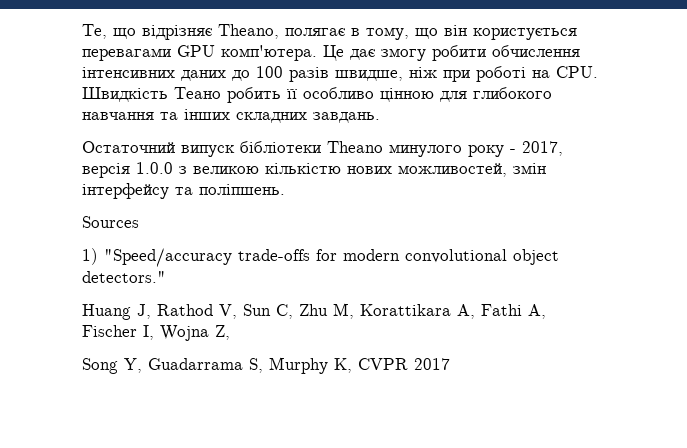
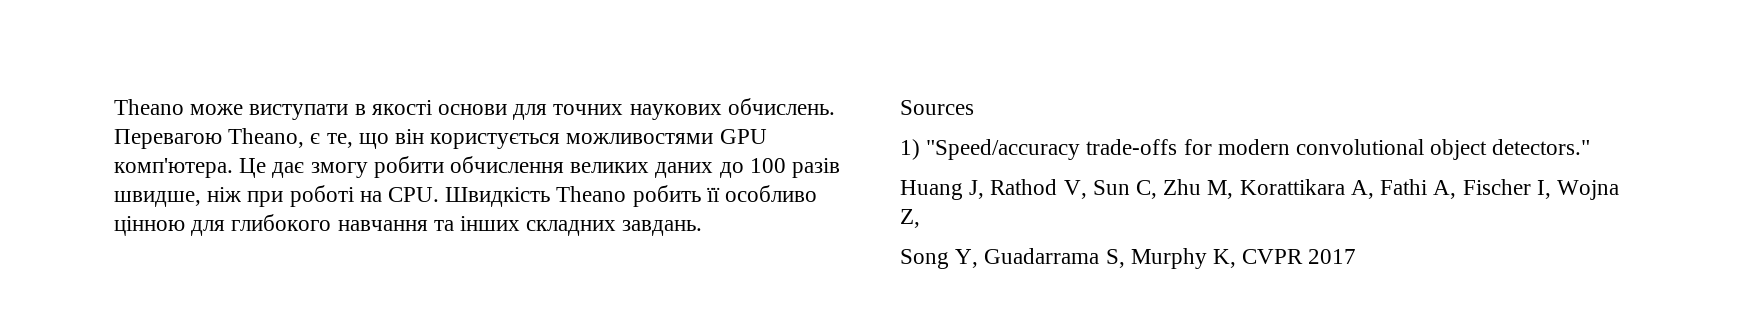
- Те, що відрізняє Theano, полягає в тому, що він користується перевагами GPU комп'ютера.
+ Theano може виступати в якості основи для точних наукових обчислень. Перевагою Theano, є те, що він користується можливостями GPU комп'ютера.
- Це дає змогу робити обчислення інтенсивних даних до 100 разів швидше, ніж при роботі на CPU. Швидкість Теано робить її особливо цінною для глибокого навчання та інших складних завдань.
+ Це дає змогу робити обчислення великих даних до 100 разів швидше, ніж при роботі на CPU. Швидкість Theano робить її особливо цінною для глибокого навчання та інших складних завдань.
- Остаточний випуск бібліотеки Theano минулого року - 2017, версія 1.0.0 з великою кількістю нових можливостей, змін інтерфейсу та поліпшень.

